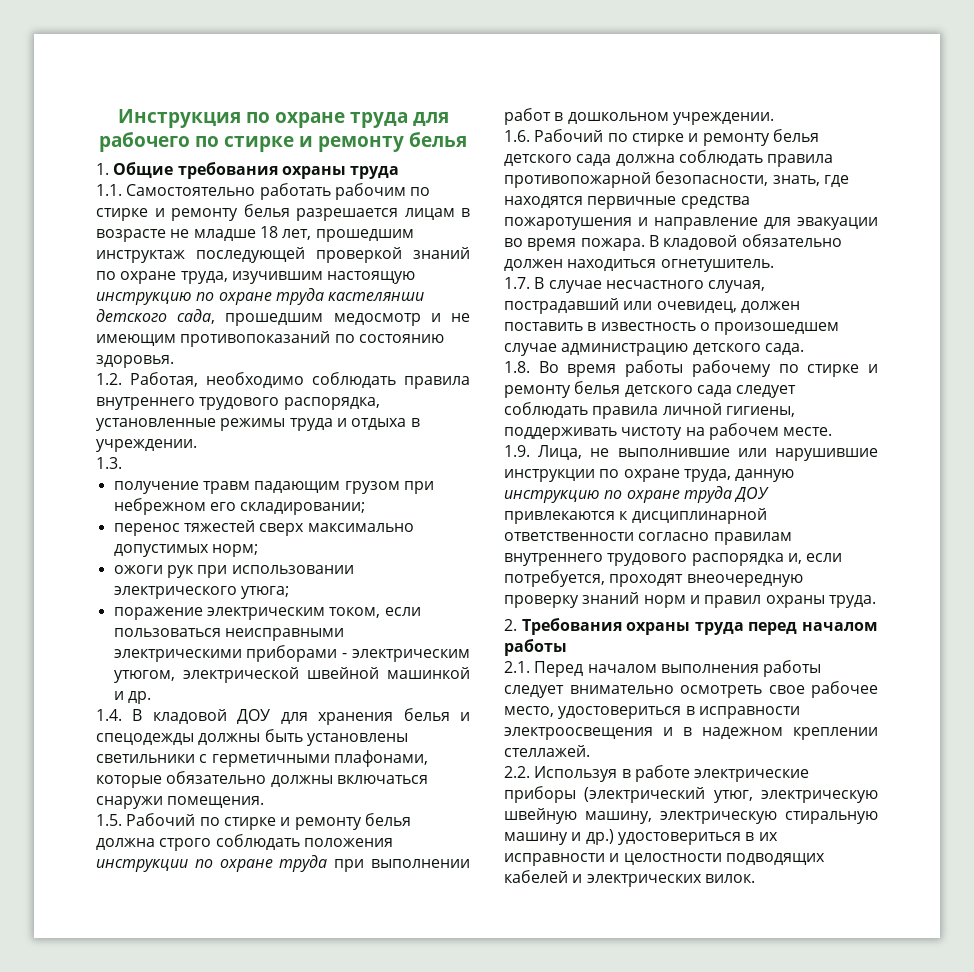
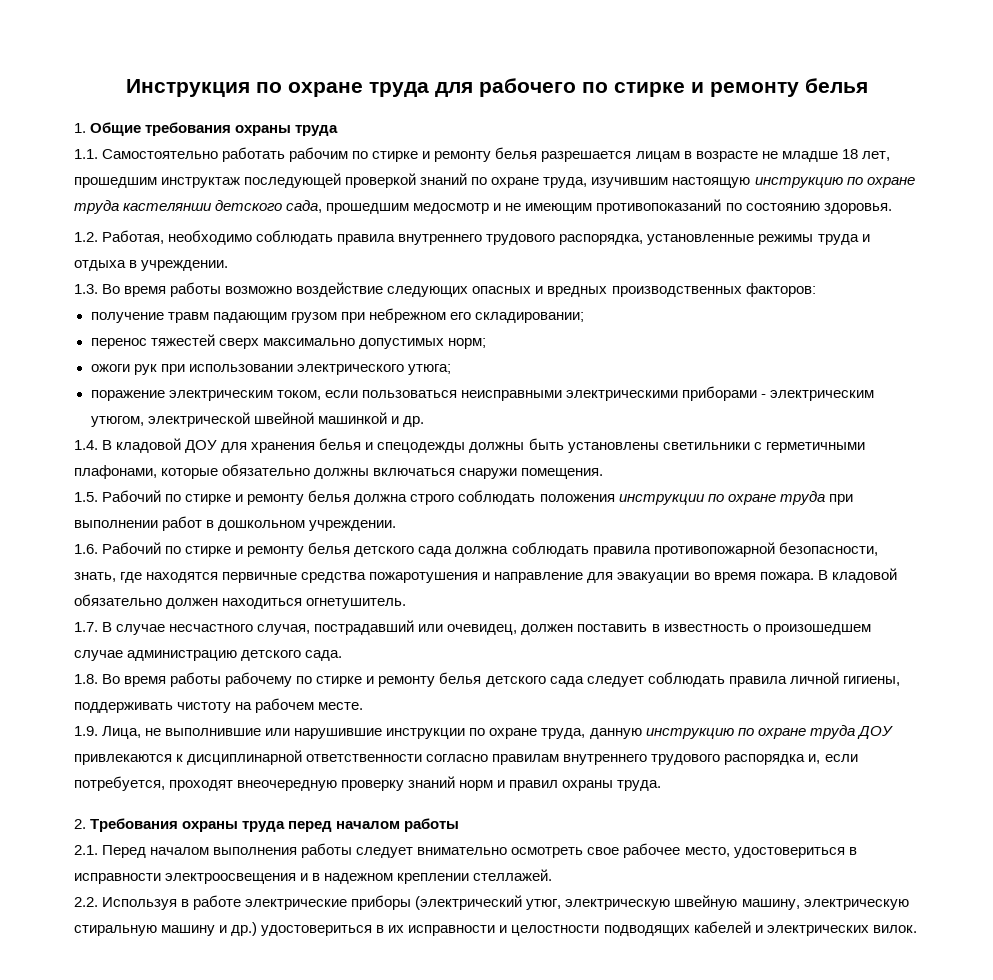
- 1.3.
+ 1.3. Во время работы возможно воздействие следующих опасных и вредных производственных факторов:

